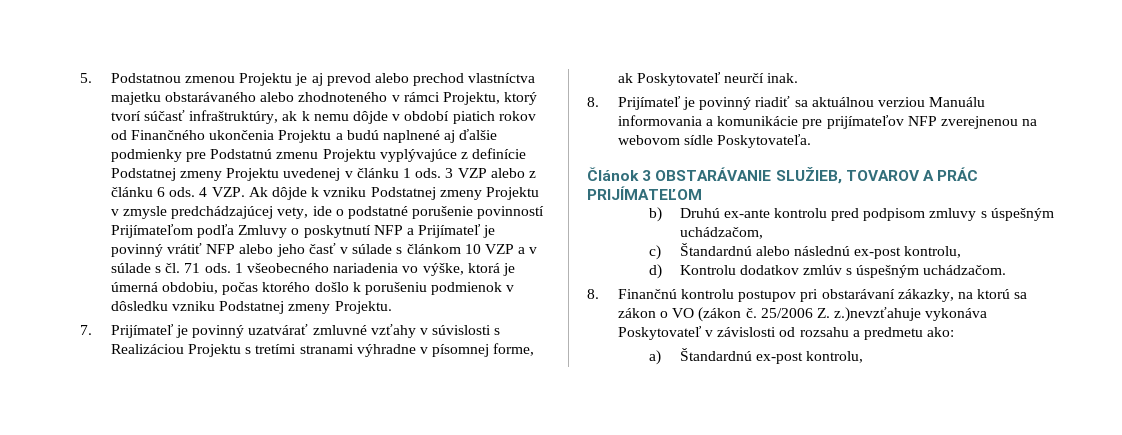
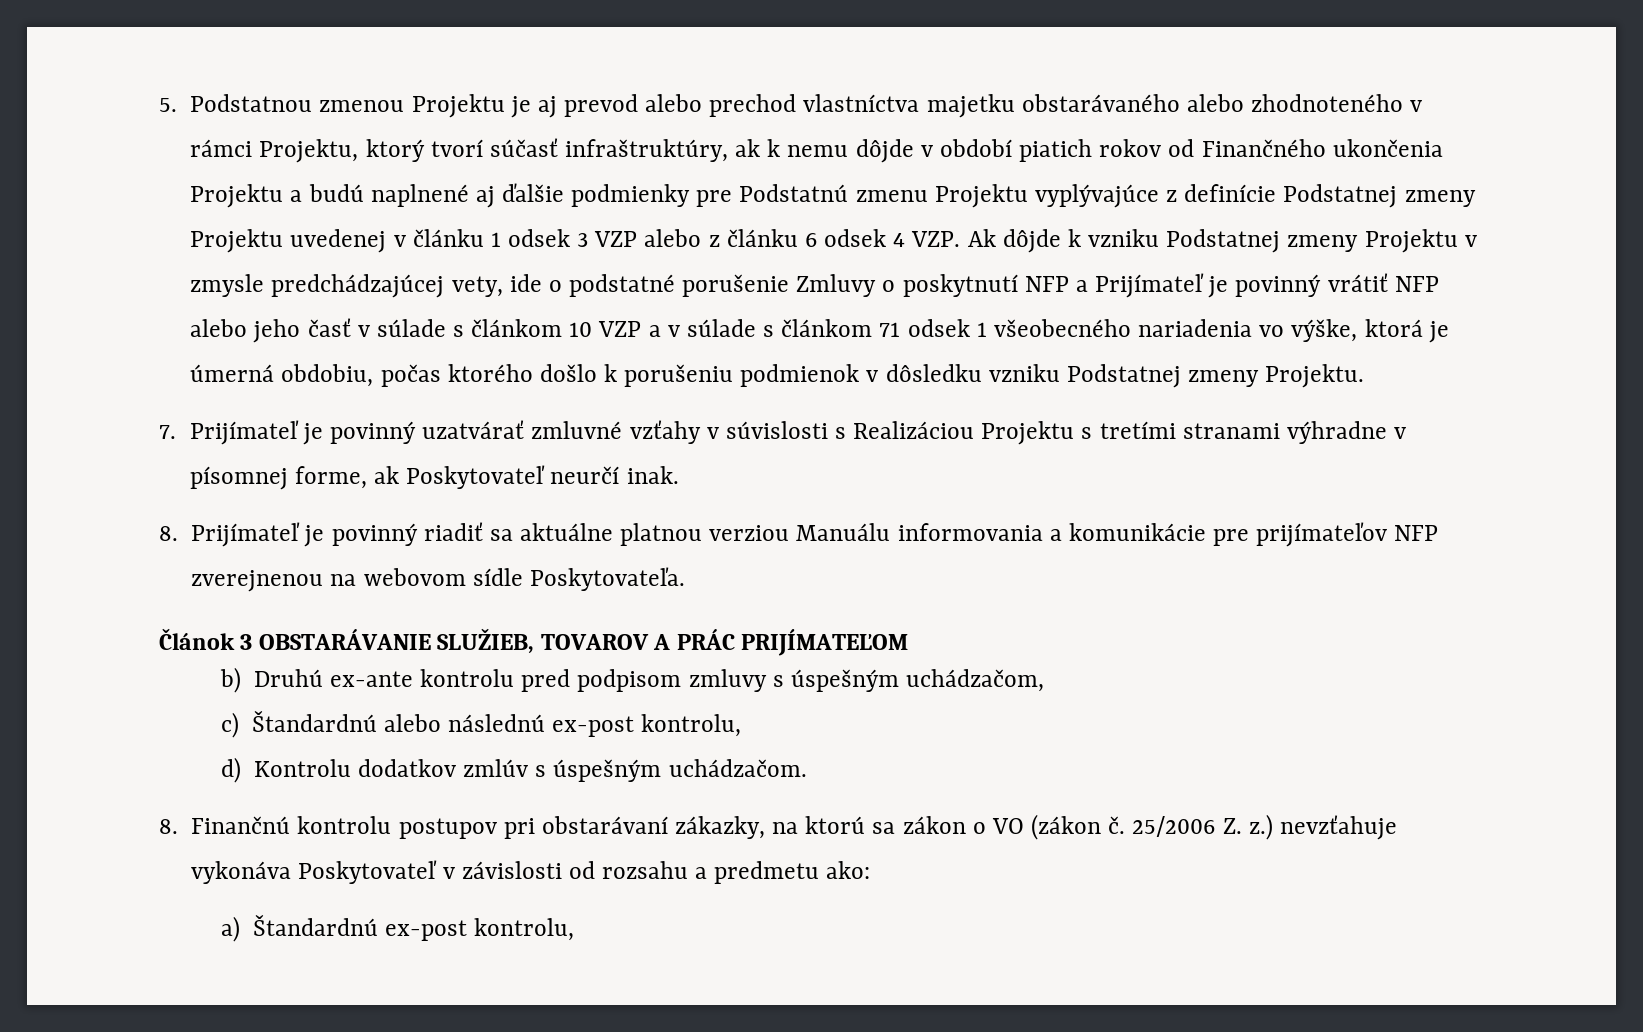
- 5. Podstatnou zmenou Projektu je aj prevod alebo prechod vlastníctva majetku obstarávaného alebo zhodnoteného v rámci Projektu, ktorý tvorí súčasť infraštruktúry, ak k nemu dôjde v období piatich rokov od Finančného ukončenia Projektu a budú naplnené aj ďalšie podmienky pre Podstatnú zmenu Projektu vyplývajúce z definície Podstatnej zmeny Projektu uvedenej v článku 1 ods. 3 VZP alebo z článku 6 ods. 4 VZP. Ak dôjde k vzniku Podstatnej zmeny Projektu v zmysle predchádzajúcej vety, ide o podstatné porušenie povinností Prijímateľom podľa Zmluvy o poskytnutí NFP a Prijímateľ je povinný vrátiť NFP alebo jeho časť v súlade s článkom 10 VZP a v súlade s čl. 71 ods. 1 všeobecného nariadenia vo výške, ktorá je úmerná obdobiu, počas ktorého došlo k porušeniu podmienok v dôsledku vzniku Podstatnej zmeny Projektu.
+ 5. Podstatnou zmenou Projektu je aj prevod alebo prechod vlastníctva majetku obstarávaného alebo zhodnoteného v rámci Projektu, ktorý tvorí súčasť infraštruktúry, ak k nemu dôjde v období piatich rokov od Finančného ukončenia Projektu a budú naplnené aj ďalšie podmienky pre Podstatnú zmenu Projektu vyplývajúce z definície Podstatnej zmeny Projektu uvedenej v článku 1 odsek 3 VZP alebo z článku 6 odsek 4 VZP. Ak dôjde k vzniku Podstatnej zmeny Projektu v zmysle predchádzajúcej vety, ide o podstatné porušenie Zmluvy o poskytnutí NFP a Prijímateľ je povinný vrátiť NFP alebo jeho časť v súlade s článkom 10 VZP a v súlade s článkom 71 odsek 1 všeobecného nariadenia vo výške, ktorá je úmerná obdobiu, počas ktorého došlo k porušeniu podmienok v dôsledku vzniku Podstatnej zmeny Projektu.
- 8. Prijímateľ je povinný riadiť sa aktuálnou verziou Manuálu informovania a komunikácie pre prijímateľov NFP zverejnenou na webovom sídle Poskytovateľa.
+ 8. Prijímateľ je povinný riadiť sa aktuálne platnou verziou Manuálu informovania a komunikácie pre prijímateľov NFP zverejnenou na webovom sídle Poskytovateľa.
- 25/2006 Z. z.)nevzťahuje vykonáva Poskytovateľ v závislosti od rozsahu a predmetu ako:
+ 25/2006 Z. z.) nevzťahuje vykonáva Poskytovateľ v závislosti od rozsahu a predmetu ako:

